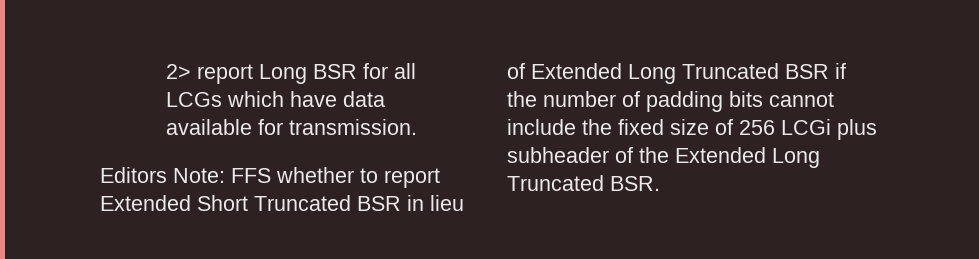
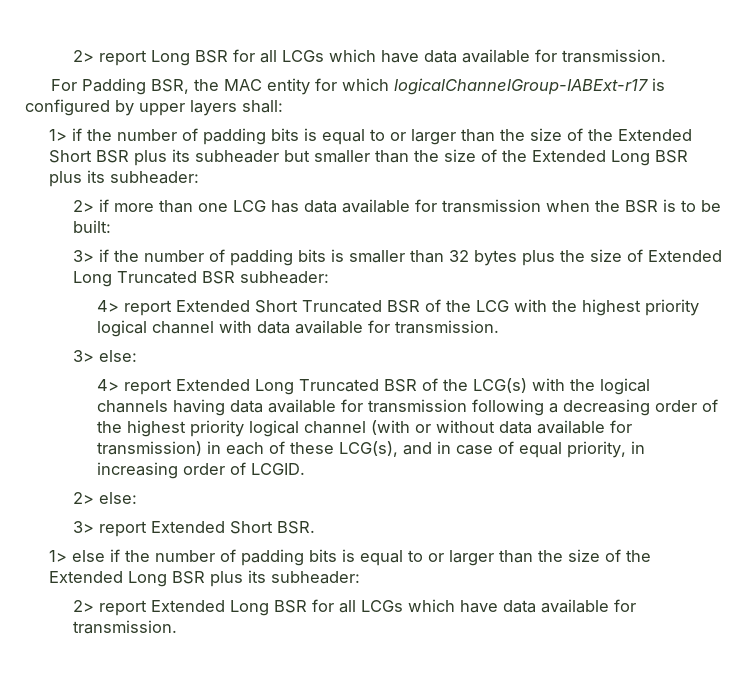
- Editors Note: FFS whether to report Extended Short Truncated BSR in lieu of Extended Long Truncated BSR if the number of padding bits cannot include the fixed size of 256 LCGi plus subheader of the Extended Long Truncated BSR.
+ For Padding BSR, the MAC entity for which logicalChannelGroup-IABExt-r17 is configured by upper layers shall:
+ 1> if the number of padding bits is equal to or larger than the size of the Extended Short BSR plus its subheader but smaller than the size of the Extended Long BSR plus its subheader:
+ 2> if more than one LCG has data available for transmission when the BSR is to be built:
+ 3> if the number of padding bits is smaller than 32 bytes plus the size of Extended Long Truncated BSR subheader:
+ 4> report Extended Short Truncated BSR of the LCG with the highest priority logical channel with data available for transmission.
+ 3> else:
+ 4> report Extended Long Truncated BSR of the LCG(s) with the logical channels having data available for transmission following a decreasing order of the highest priority logical channel (with or without data available for transmission) in each of these LCG(s), and in case of equal priority, in increasing order of LCGID.
+ 2> else:
+ 3> report Extended Short BSR.
+ 1> else if the number of padding bits is equal to or larger than the size of the Extended Long BSR plus its subheader:
+ 2> report Extended Long BSR for all LCGs which have data available for transmission.

